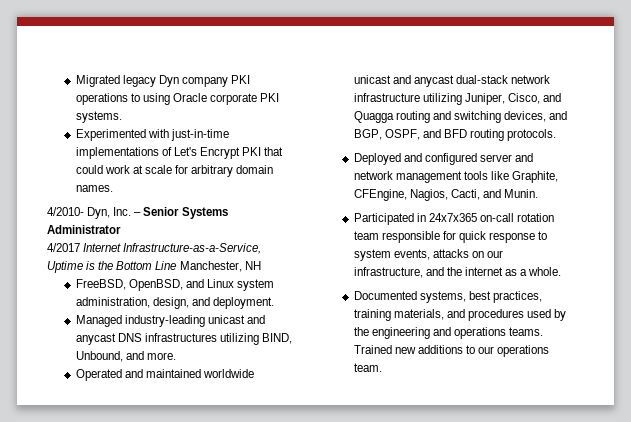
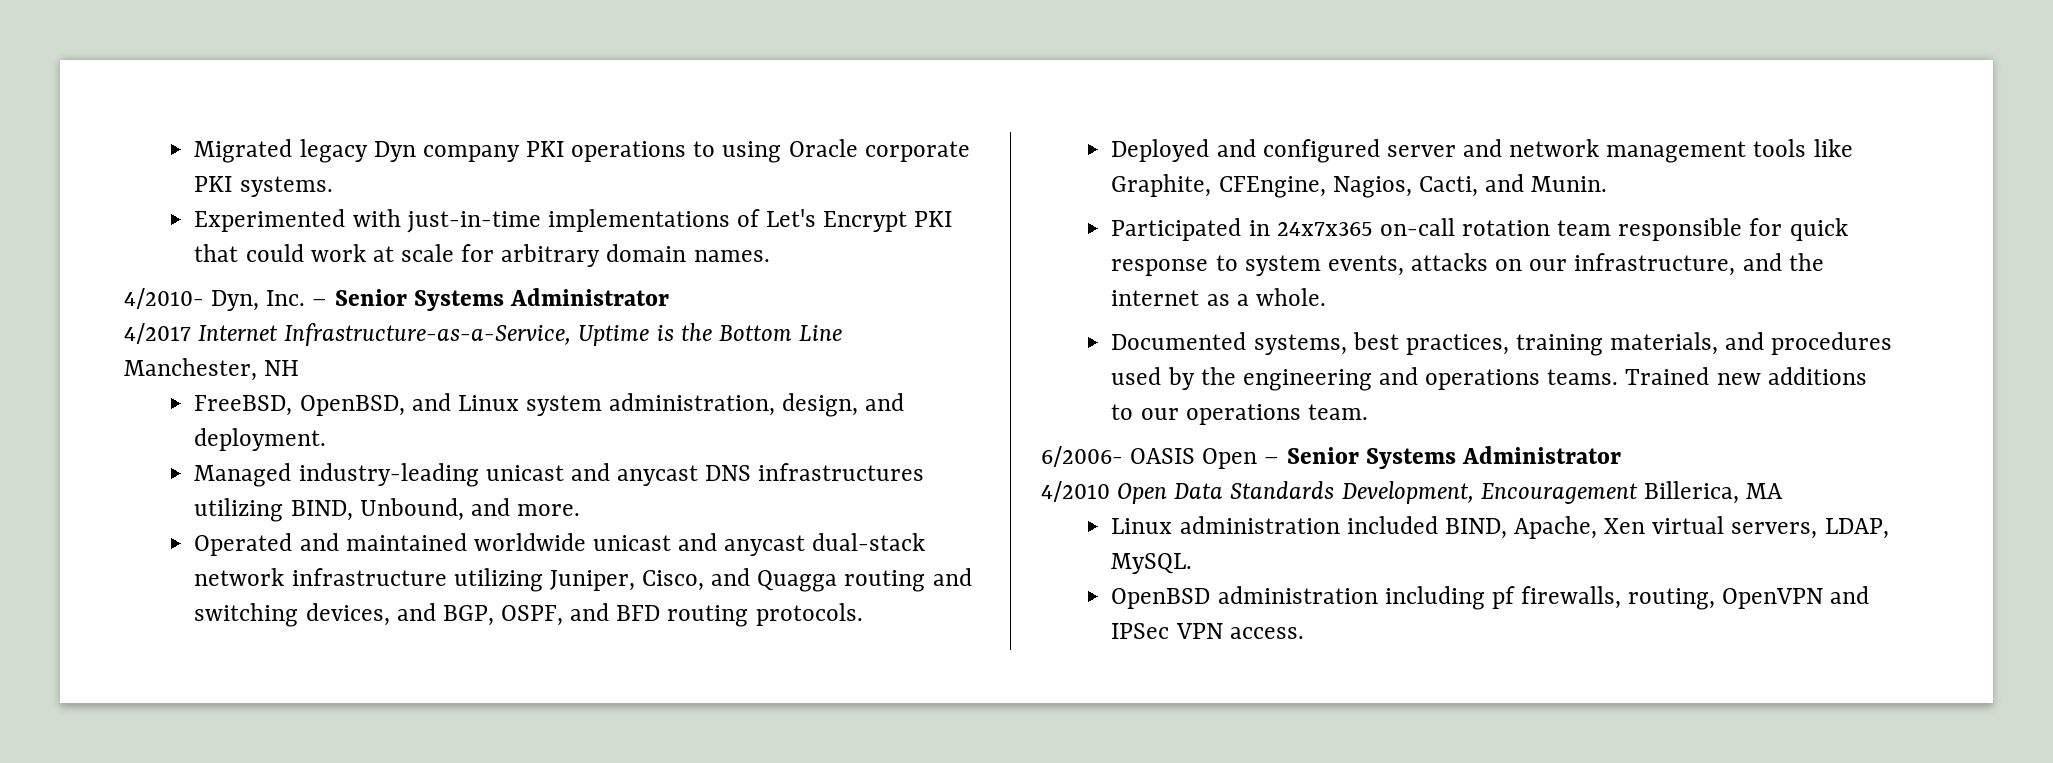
+ 6/2006- OASIS Open – Senior Systems Administrator
+ 4/2010 Open Data Standards Development, Encouragement Billerica, MA
+ Linux administration included BIND, Apache, Xen virtual servers, LDAP, MySQL.
+ OpenBSD administration including pf firewalls, routing, OpenVPN and IPSec VPN access.

